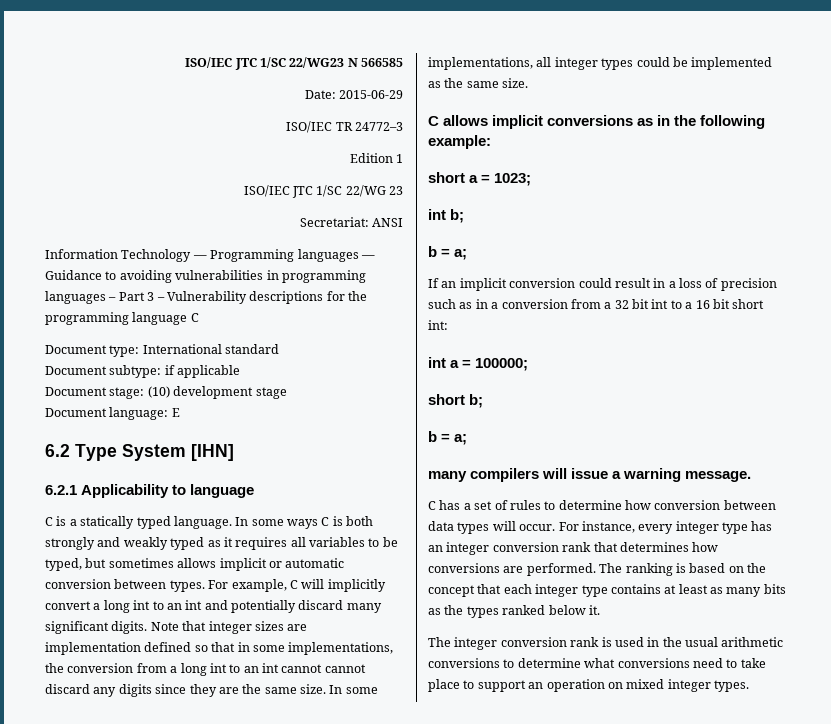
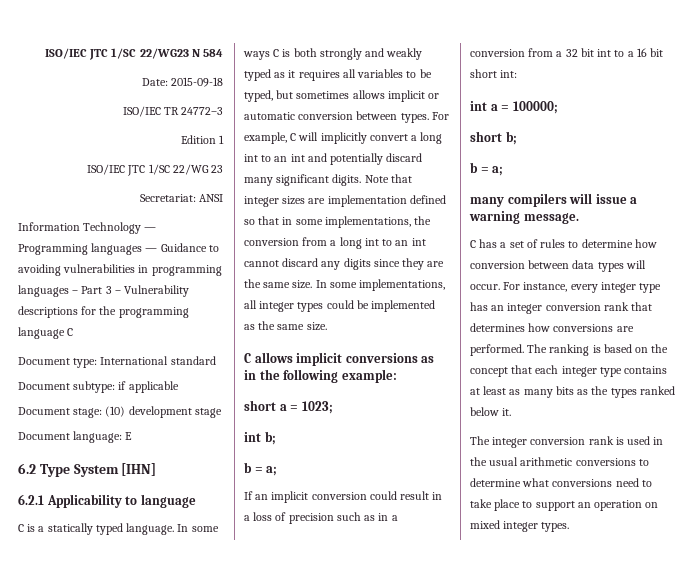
- ISO/IEC JTC 1/SC 22/WG23 N 566585
+ ISO/IEC JTC 1/SC 22/WG23 N 584
- Date: 2015-06-29
+ Date: 2015-09-18
- Note that integer sizes are implementation defined so that in some implementations, the conversion from a long int to an int cannot cannot discard any digits since they are the same size.
+ Note that integer sizes are implementation defined so that in some implementations, the conversion from a long int to an int cannot discard any digits since they are the same size.

